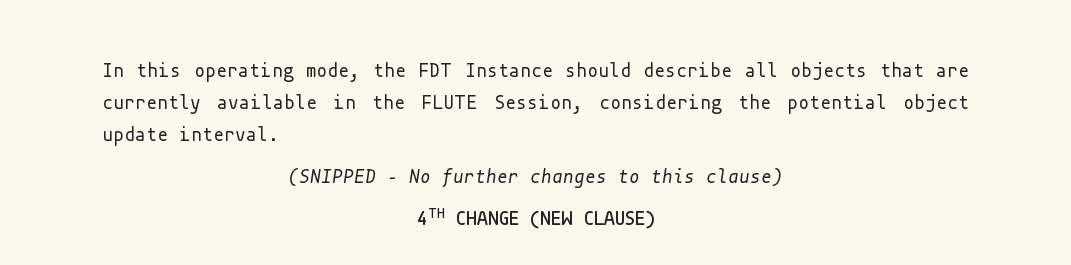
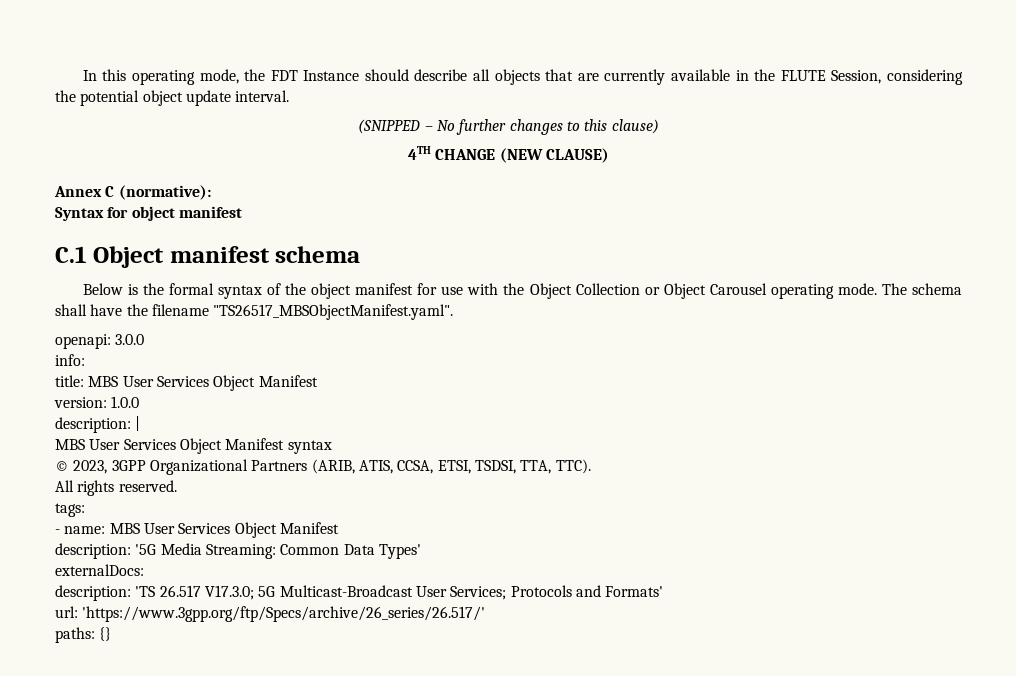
+ Annex C (normative):
+ Syntax for object manifest
+ C.1 Object manifest schema
+ Below is the formal syntax of the object manifest for use with the Object Collection or Object Carousel operating mode. The schema shall have the filename "TS26517_MBSObjectManifest.yaml".
+ openapi: 3.0.0
+ info:
+ title: MBS User Services Object Manifest
+ version: 1.0.0
+ description: |
+ MBS User Services Object Manifest syntax
+ © 2023, 3GPP Organizational Partners (ARIB, ATIS, CCSA, ETSI, TSDSI, TTA, TTC).
+ All rights reserved.
+ tags:
+ - name: MBS User Services Object Manifest
+ description: '5G Media Streaming: Common Data Types'
+ externalDocs:
+ description: 'TS 26.517 V17.3.0; 5G Multicast-Broadcast User Services; Protocols and Formats'
+ url: 'https://www.3gpp.org/ftp/Specs/archive/26_series/26.517/'
+ paths: {}

